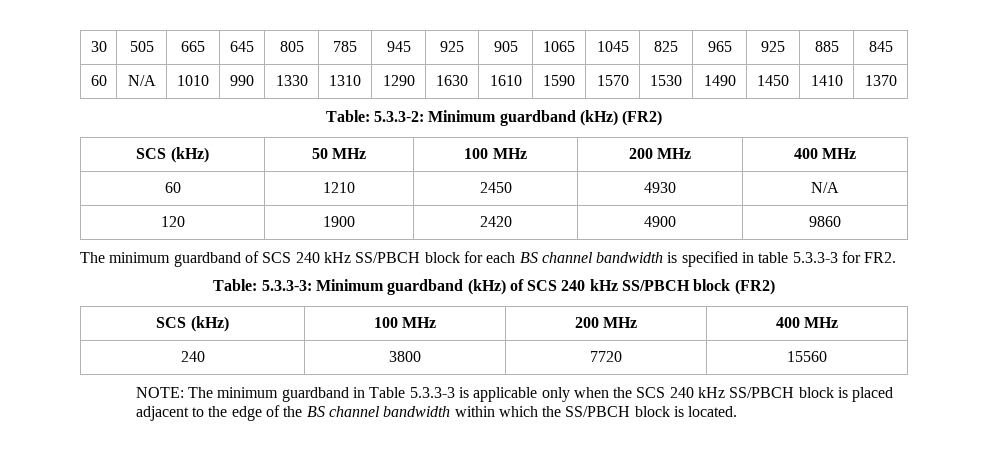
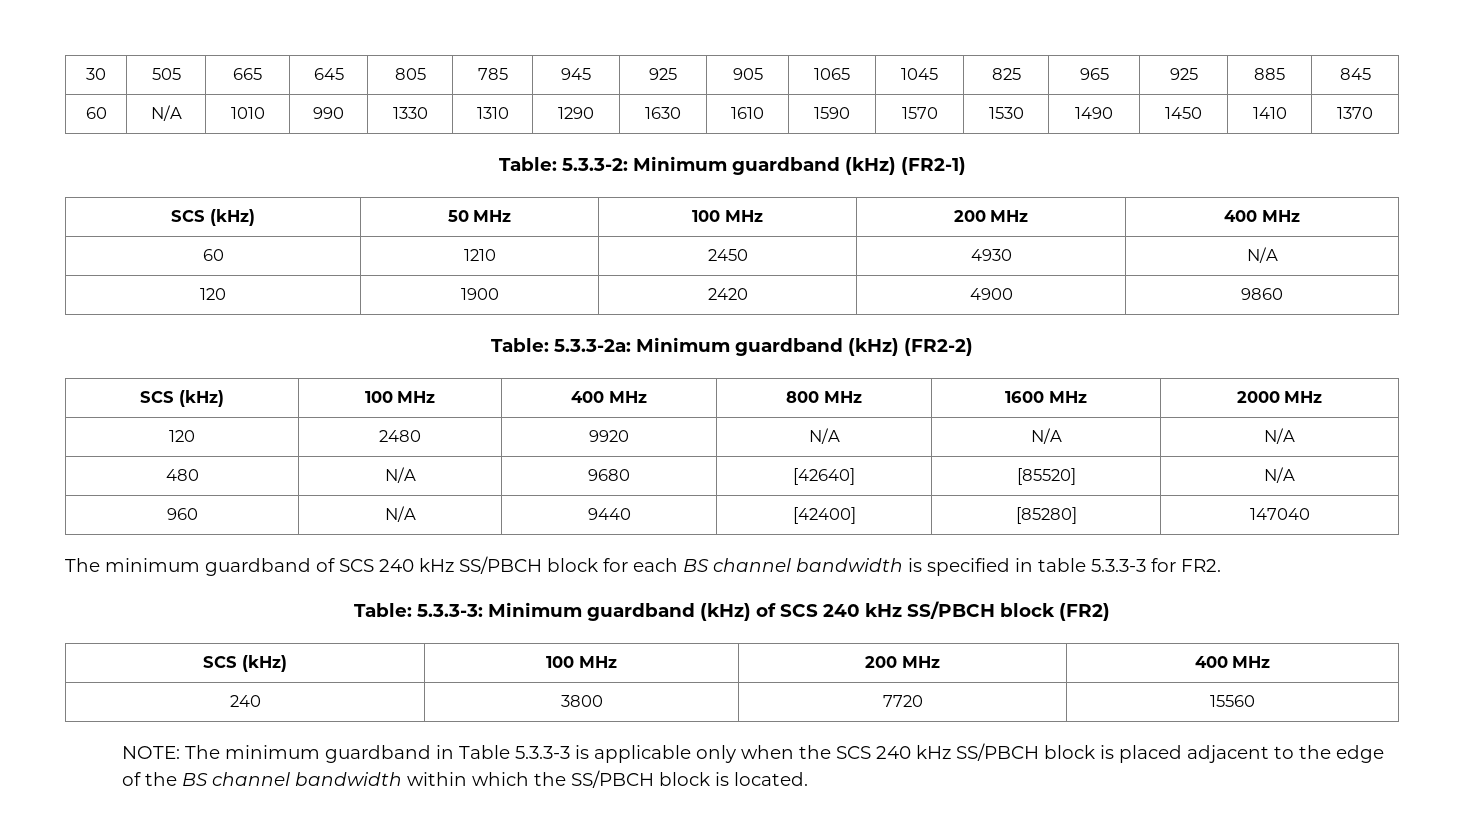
- Table: 5.3.3-2: Minimum guardband (kHz) (FR2)
+ Table: 5.3.3-2: Minimum guardband (kHz) (FR2-1)
+ Table: 5.3.3-2a: Minimum guardband (kHz) (FR2-2)
+ SCS (kHz) | 100 MHz | 400 MHz | 800 MHz | 1600 MHz | 2000 MHz
+ 120 | 2480 | 9920 | N/A | N/A | N/A
+ 480 | N/A | 9680 | [42640] | [85520] | N/A
+ 960 | N/A | 9440 | [42400] | [85280] | 147040

